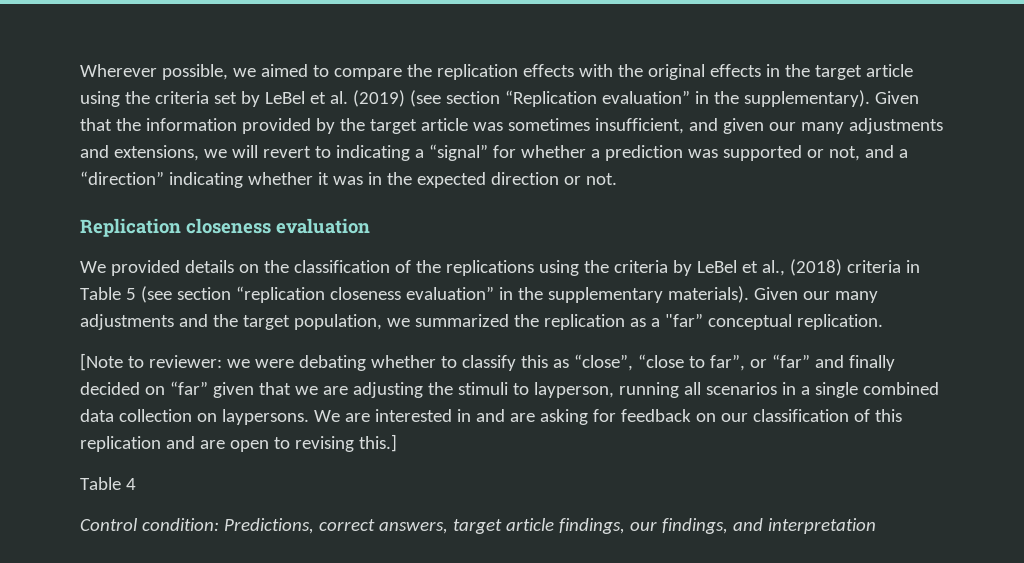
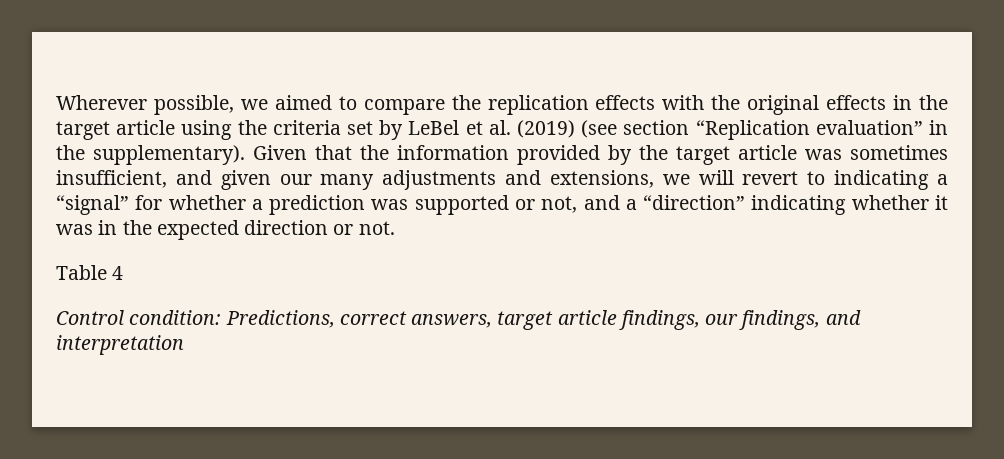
- Replication closeness evaluation
- We provided details on the classification of the replications using the criteria by LeBel et al., (2018) criteria in Table 5 (see section “replication closeness evaluation” in the supplementary materials). Given our many adjustments and the target population, we summarized the replication as a "far” conceptual replication.
- [Note to reviewer: we were debating whether to classify this as “close”, “close to far”, or “far” and finally decided on “far” given that we are adjusting the stimuli to layperson, running all scenarios in a single combined data collection on laypersons. We are interested in and are asking for feedback on our classification of this replication and are open to revising this.]

